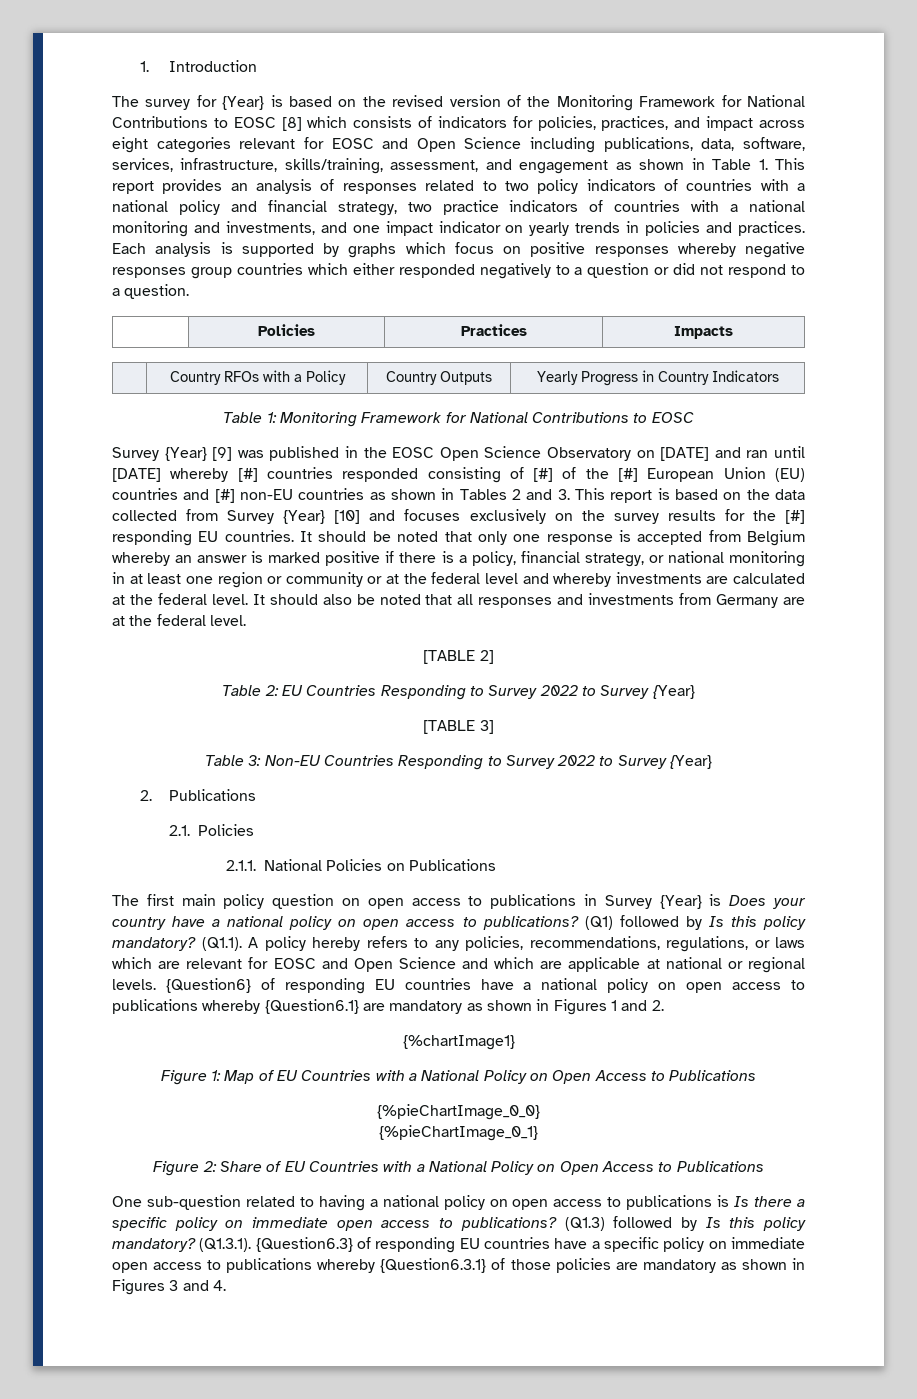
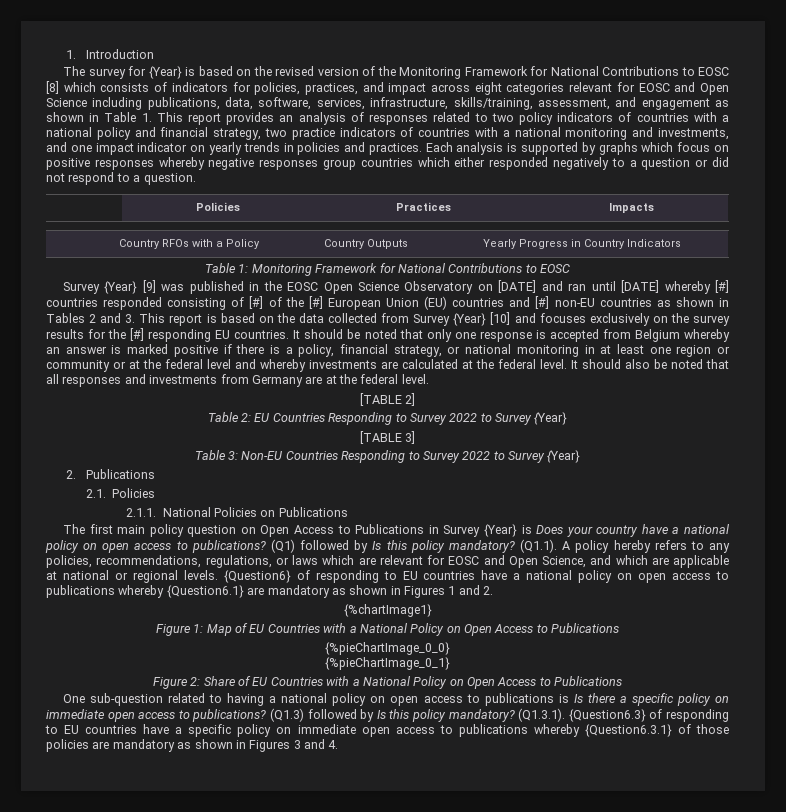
- The first main policy question on open access to publications in Survey {Year} is Does your country have a national policy on open access to publications?
+ The first main policy question on Open Access to Publications in Survey {Year} is Does your country have a national policy on open access to publications?
- (Q1.1). A policy hereby refers to any policies, recommendations, regulations, or laws which are relevant for EOSC and Open Science and which are applicable at national or regional levels.
+ (Q1.1). A policy hereby refers to any policies, recommendations, regulations, or laws which are relevant for EOSC and Open Science, and which are applicable at national or regional levels.
- {Question6} of responding EU countries have a national policy on open access to publications whereby {Question6.1} are mandatory as shown in Figures 1 and 2.
+ {Question6} of responding to EU countries have a national policy on open access to publications whereby {Question6.1} are mandatory as shown in Figures 1 and 2.
- (Q1.3.1). {Question6.3} of responding EU countries have a specific policy on immediate open access to publications whereby {Question6.3.1} of those policies are mandatory as shown in Figures 3 and 4.
+ (Q1.3.1). {Question6.3} of responding to EU countries have a specific policy on immediate open access to publications whereby {Question6.3.1} of those policies are mandatory as shown in Figures 3 and 4.

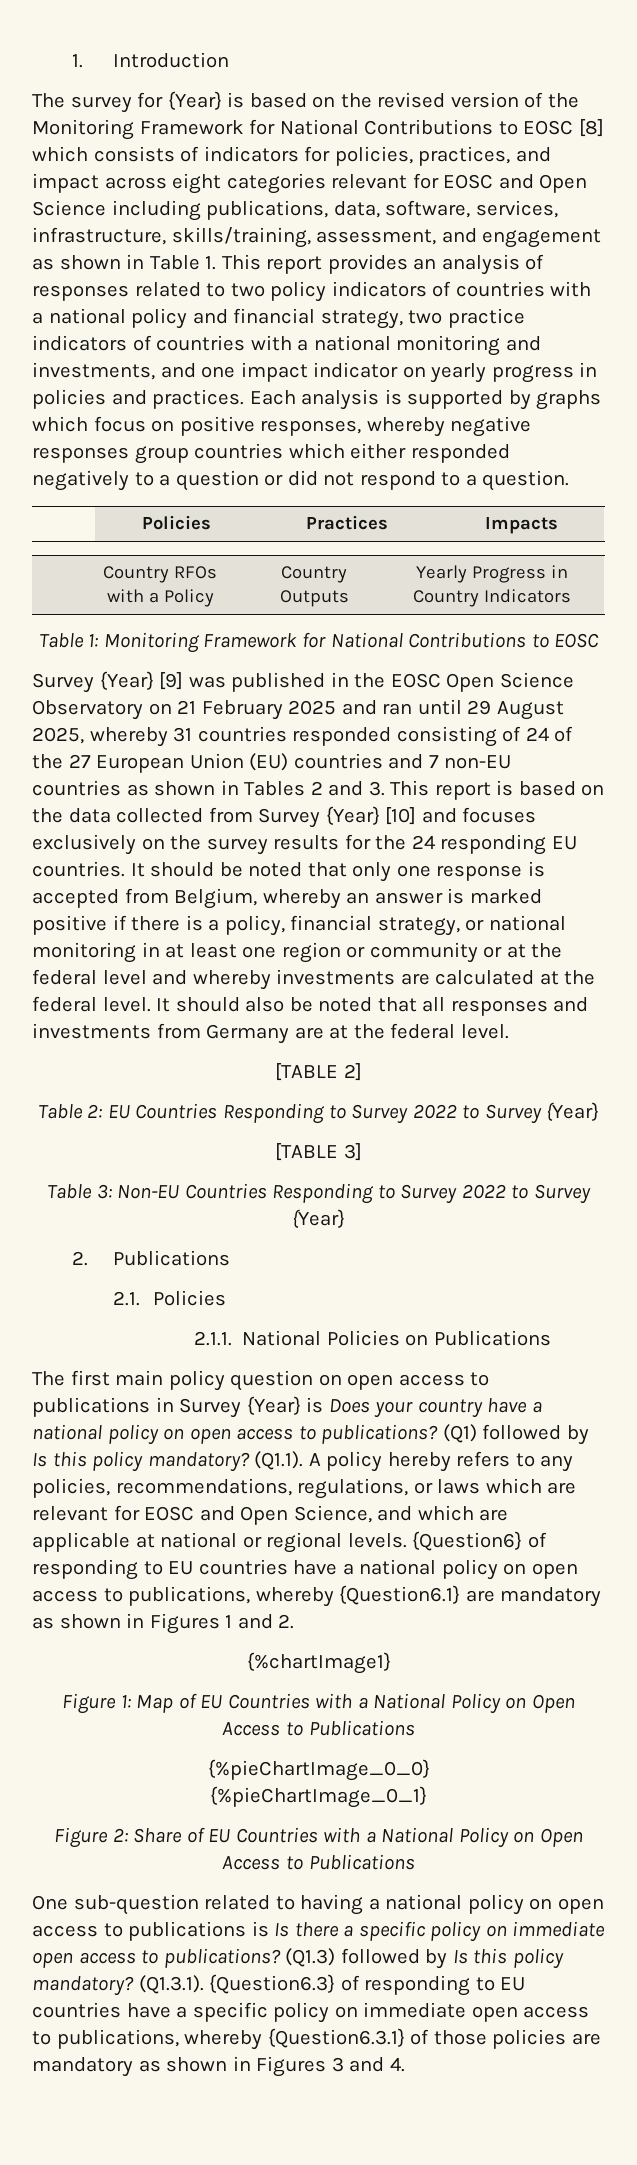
- The survey for {Year} is based on the revised version of the Monitoring Framework for National Contributions to EOSC [8] which consists of indicators for policies, practices, and impact across eight categories relevant for EOSC and Open Science including publications, data, software, services, infrastructure, skills/training, assessment, and engagement as shown in Table 1. This report provides an analysis of responses related to two policy indicators of countries with a national policy and financial strategy, two practice indicators of countries with a national monitoring and investments, and one impact indicator on yearly trends in policies and practices.
+ The survey for {Year} is based on the revised version of the Monitoring Framework for National Contributions to EOSC [8] which consists of indicators for policies, practices, and impact across eight categories relevant for EOSC and Open Science including publications, data, software, services, infrastructure, skills/training, assessment, and engagement as shown in Table 1. This report provides an analysis of responses related to two policy indicators of countries with a national policy and financial strategy, two practice indicators of countries with a national monitoring and investments, and one impact indicator on yearly progress in policies and practices.
- Each analysis is supported by graphs which focus on positive responses whereby negative responses group countries which either responded negatively to a question or did not respond to a question.
+ Each analysis is supported by graphs which focus on positive responses, whereby negative responses group countries which either responded negatively to a question or did not respond to a question.
- Survey {Year} [9] was published in the EOSC Open Science Observatory on [DATE] and ran until [DATE] whereby [#] countries responded consisting of [#] of the [#] European Union (EU) countries and [#] non-EU countries as shown in Tables 2 and 3. This report is based on the data collected from Survey {Year} [10] and focuses exclusively on the survey results for the [#] responding EU countries.
+ Survey {Year} [9] was published in the EOSC Open Science Observatory on 21 February 2025 and ran until 29 August 2025, whereby 31 countries responded consisting of 24 of the 27 European Union (EU) countries and 7 non-EU countries as shown in Tables 2 and 3. This report is based on the data collected from Survey {Year} [10] and focuses exclusively on the survey results for the 24 responding EU countries.
- It should be noted that only one response is accepted from Belgium whereby an answer is marked positive if there is a policy, financial strategy, or national monitoring in at least one region or community or at the federal level and whereby investments are calculated at the federal level.
+ It should be noted that only one response is accepted from Belgium, whereby an answer is marked positive if there is a policy, financial strategy, or national monitoring in at least one region or community or at the federal level and whereby investments are calculated at the federal level.
- The first main policy question on Open Access to Publications in Survey {Year} is Does your country have a national policy on open access to publications?
+ The first main policy question on open access to publications in Survey {Year} is Does your country have a national policy on open access to publications?
- {Question6} of responding to EU countries have a national policy on open access to publications whereby {Question6.1} are mandatory as shown in Figures 1 and 2.
+ {Question6} of responding to EU countries have a national policy on open access to publications, whereby {Question6.1} are mandatory as shown in Figures 1 and 2.
- (Q1.3.1). {Question6.3} of responding to EU countries have a specific policy on immediate open access to publications whereby {Question6.3.1} of those policies are mandatory as shown in Figures 3 and 4.
+ (Q1.3.1). {Question6.3} of responding to EU countries have a specific policy on immediate open access to publications, whereby {Question6.3.1} of those policies are mandatory as shown in Figures 3 and 4.

